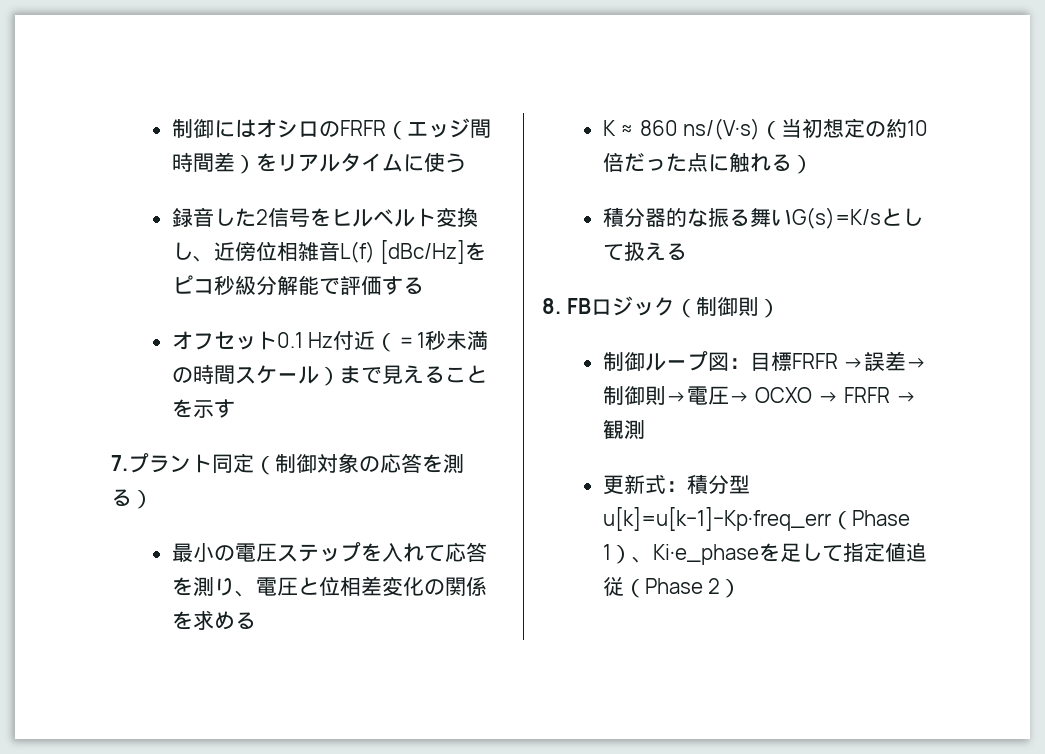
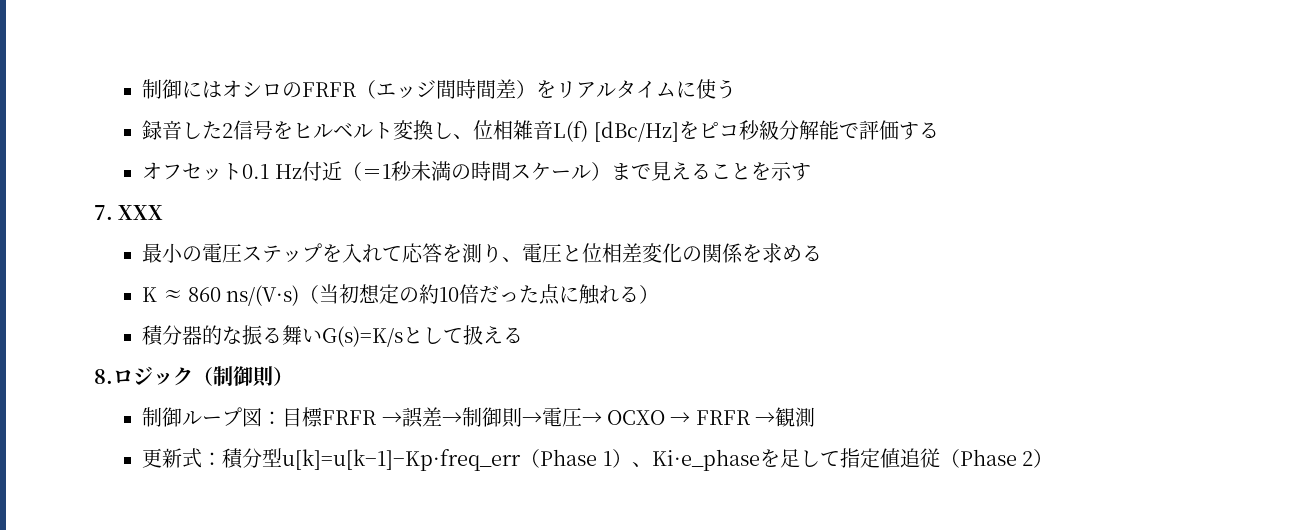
- 録音した2信号をヒルベルト変換し、近傍位相雑音L(f) [dBc/Hz]をピコ秒級分解能で評価する
+ 録音した2信号をヒルベルト変換し、位相雑音L(f) [dBc/Hz]をピコ秒級分解能で評価する
- 7.プラント同定（制御対象の応答を測る）
+ 7. XXX
- 8. FBロジック（制御則）
+ 8.ロジック（制御則）

